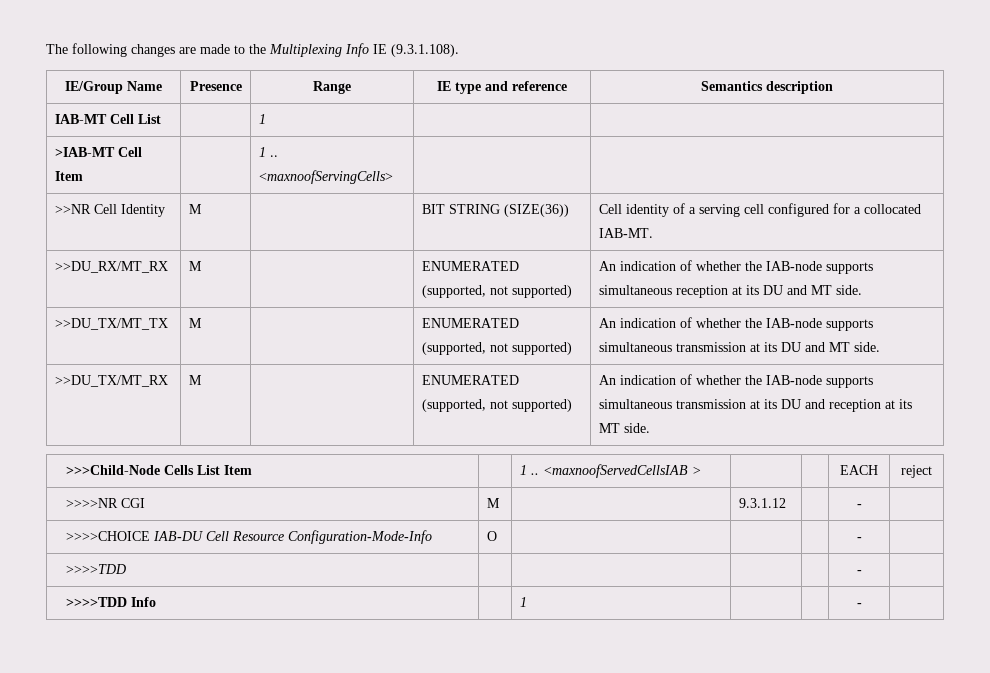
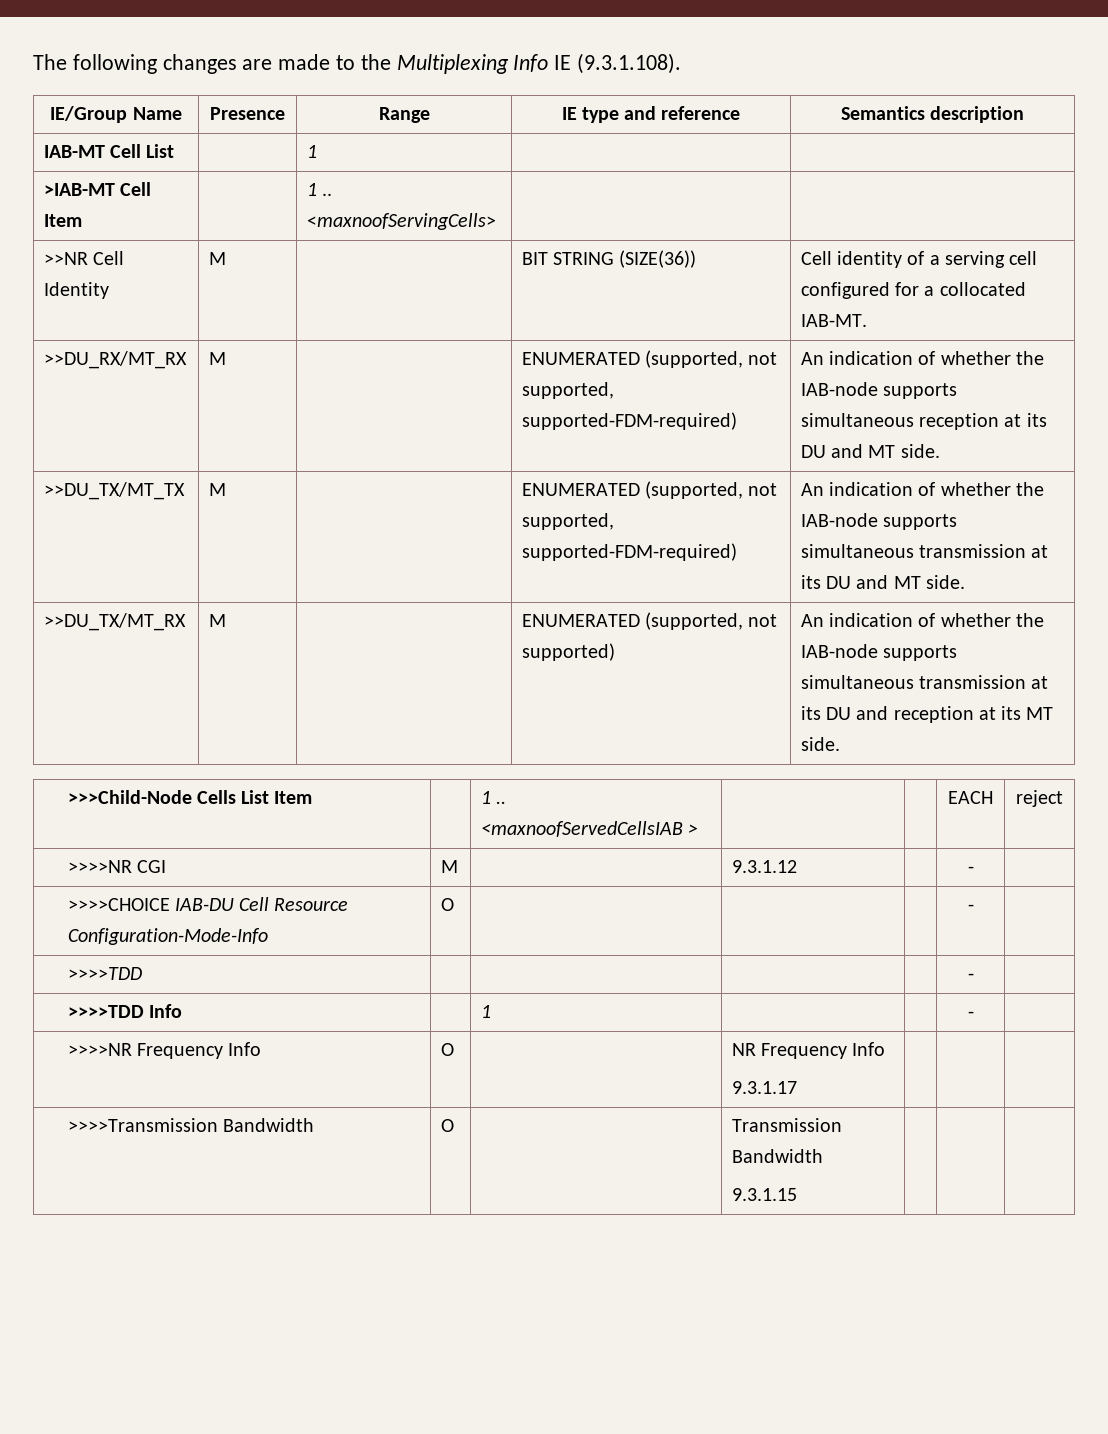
- >>DU_RX/MT_RX | M | | ENUMERATED (supported, not supported) | An indication of whether the IAB-node supports simultaneous reception at its DU and MT side.
+ >>DU_RX/MT_RX | M | | ENUMERATED (supported, not supported, supported-FDM-required) | An indication of whether the IAB-node supports simultaneous reception at its DU and MT side.
- >>DU_TX/MT_TX | M | | ENUMERATED (supported, not supported) | An indication of whether the IAB-node supports simultaneous transmission at its DU and MT side.
+ >>DU_TX/MT_TX | M | | ENUMERATED (supported, not supported, supported-FDM-required) | An indication of whether the IAB-node supports simultaneous transmission at its DU and MT side.
+ >>>>NR Frequency Info | O | | NR Frequency Info
+ 9.3.1.17 | | |
+ >>>>Transmission Bandwidth | O | | Transmission Bandwidth
+ 9.3.1.15 | | |

